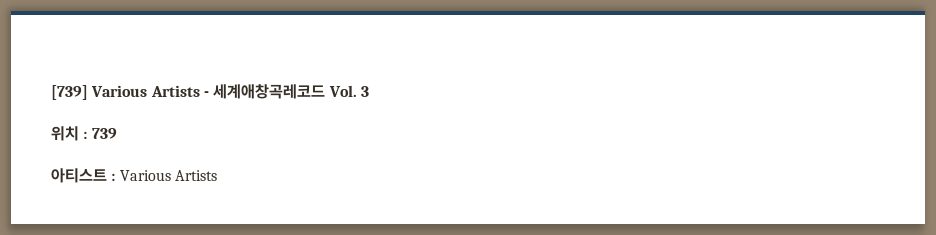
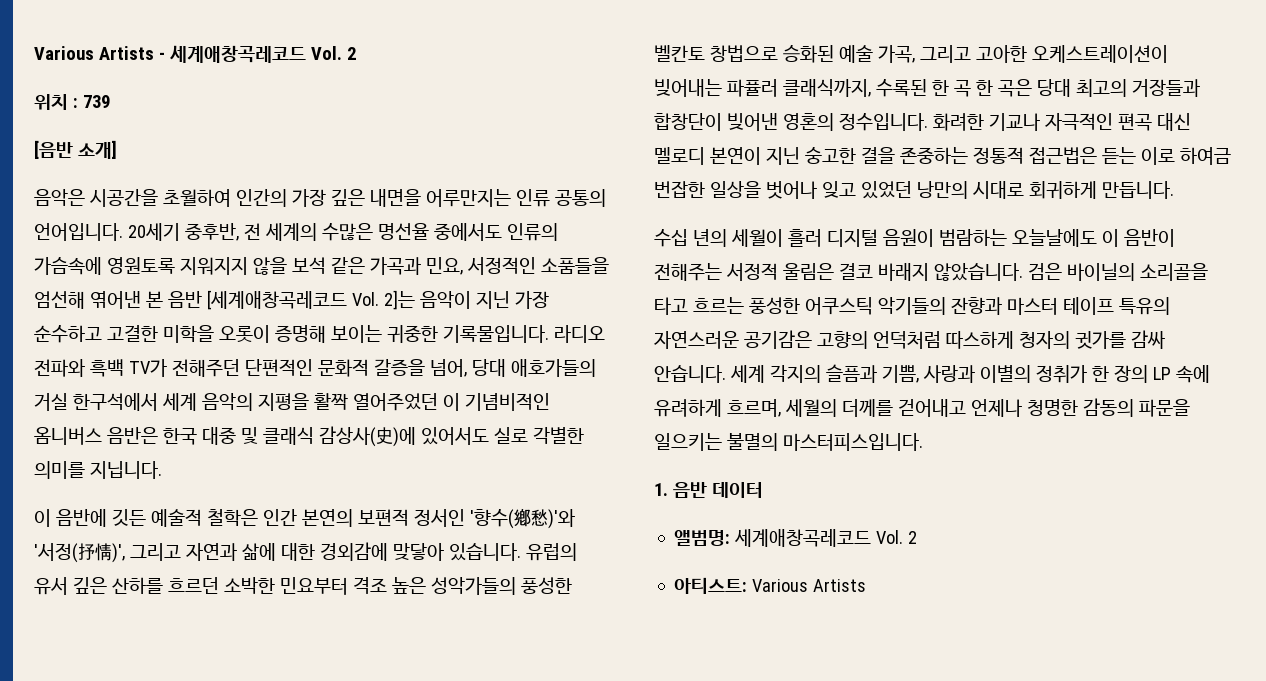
- [739] Various Artists - 세계애창곡레코드 Vol. 3
+ Various Artists - 세계애창곡레코드 Vol. 2
- 아티스트 : Various Artists
+ [음반 소개]
+ 음악은 시공간을 초월하여 인간의 가장 깊은 내면을 어루만지는 인류 공통의 언어입니다. 20세기 중후반, 전 세계의 수많은 명선율 중에서도 인류의 가슴속에 영원토록 지워지지 않을 보석 같은 가곡과 민요, 서정적인 소품들을 엄선해 엮어낸 본 음반 [세계애창곡레코드 Vol. 2]는 음악이 지닌 가장 순수하고 고결한 미학을 오롯이 증명해 보이는 귀중한 기록물입니다. 라디오 전파와 흑백 TV가 전해주던 단편적인 문화적 갈증을 넘어, 당대 애호가들의 거실 한구석에서 세계 음악의 지평을 활짝 열어주었던 이 기념비적인 옴니버스 음반은 한국 대중 및 클래식 감상사(史)에 있어서도 실로 각별한 의미를 지닙니다.
+ 이 음반에 깃든 예술적 철학은 인간 본연의 보편적 정서인 '향수(鄕愁)'와 '서정(抒情)', 그리고 자연과 삶에 대한 경외감에 맞닿아 있습니다. 유럽의 유서 깊은 산하를 흐르던 소박한 민요부터 격조 높은 성악가들의 풍성한 벨칸토 창법으로 승화된 예술 가곡, 그리고 고아한 오케스트레이션이 빚어내는 파퓰러 클래식까지, 수록된 한 곡 한 곡은 당대 최고의 거장들과 합창단이 빚어낸 영혼의 정수입니다. 화려한 기교나 자극적인 편곡 대신 멜로디 본연이 지닌 숭고한 결을 존중하는 정통적 접근법은 듣는 이로 하여금 번잡한 일상을 벗어나 잊고 있었던 낭만의 시대로 회귀하게 만듭니다.
+ 수십 년의 세월이 흘러 디지털 음원이 범람하는 오늘날에도 이 음반이 전해주는 서정적 울림은 결코 바래지 않았습니다. 검은 바이닐의 소리골을 타고 흐르는 풍성한 어쿠스틱 악기들의 잔향과 마스터 테이프 특유의 자연스러운 공기감은 고향의 언덕처럼 따스하게 청자의 귓가를 감싸 안습니다. 세계 각지의 슬픔과 기쁨, 사랑과 이별의 정취가 한 장의 LP 속에 유려하게 흐르며, 세월의 더께를 걷어내고 언제나 청명한 감동의 파문을 일으키는 불멸의 마스터피스입니다.
+ 1. 음반 데이터
+ 앨범명: 세계애창곡레코드 Vol. 2
+ 아티스트: Various Artists

